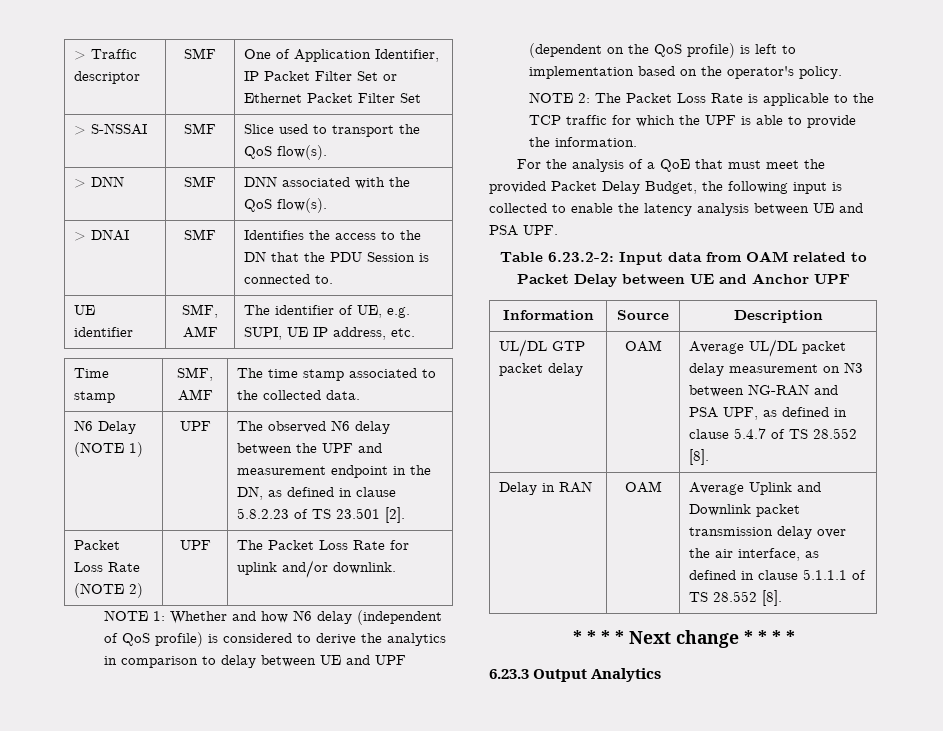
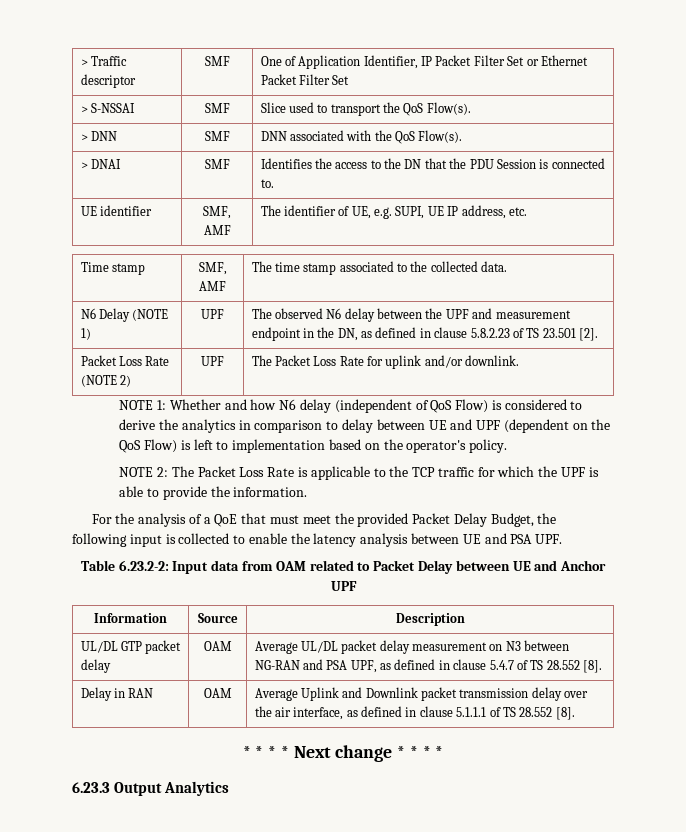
- > S-NSSAI | SMF | Slice used to transport the QoS flow(s).
+ > S-NSSAI | SMF | Slice used to transport the QoS Flow(s).
- > DNN | SMF | DNN associated with the QoS flow(s).
+ > DNN | SMF | DNN associated with the QoS Flow(s).
- NOTE 1: Whether and how N6 delay (independent of QoS profile) is considered to derive the analytics in comparison to delay between UE and UPF (dependent on the QoS profile) is left to implementation based on the operator's policy.
+ NOTE 1: Whether and how N6 delay (independent of QoS Flow) is considered to derive the analytics in comparison to delay between UE and UPF (dependent on the QoS Flow) is left to implementation based on the operator's policy.

